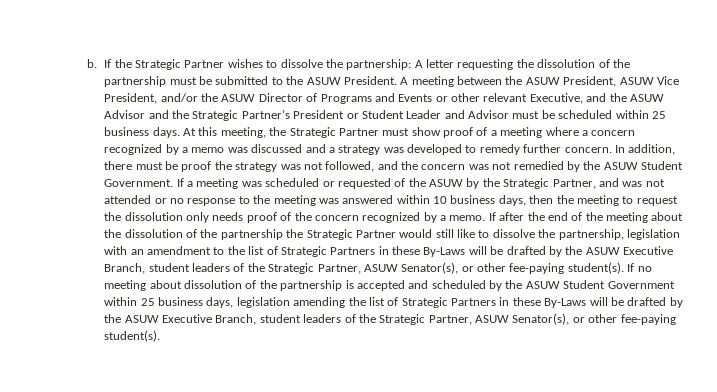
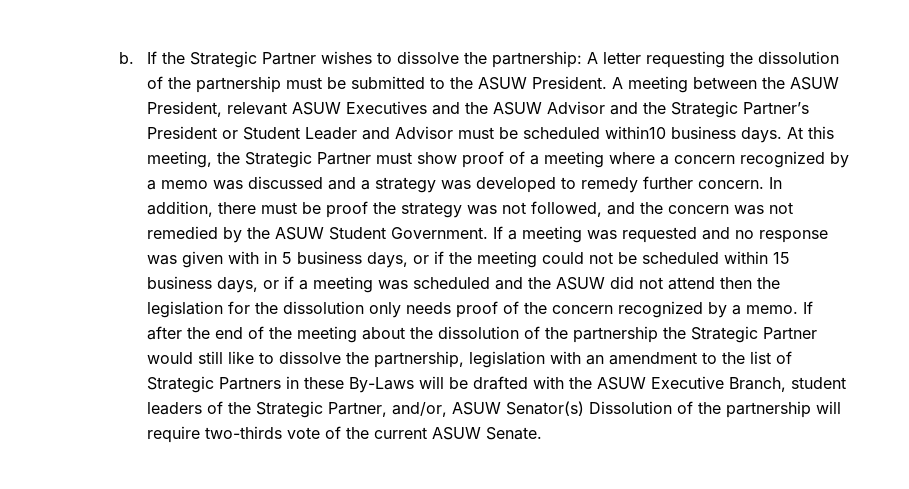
- A meeting between the ASUW President, ASUW Vice President, and/or the ASUW Director of Programs and Events or other relevant Executive, and the ASUW Advisor and the Strategic Partner’s President or Student Leader and Advisor must be scheduled within 25 business days.
+ A meeting between the ASUW President, relevant ASUW Executives and the ASUW Advisor and the Strategic Partner’s President or Student Leader and Advisor must be scheduled within10 business days.
- If a meeting was scheduled or requested of the ASUW by the Strategic Partner, and was not attended or no response to the meeting was answered within 10 business days, then the meeting to request the dissolution only needs proof of the concern recognized by a memo.
+ If a meeting was requested and no response was given with in 5 business days, or if the meeting could not be scheduled within 15 business days, or if a meeting was scheduled and the ASUW did not attend then the legislation for the dissolution only needs proof of the concern recognized by a memo.
- If after the end of the meeting about the dissolution of the partnership the Strategic Partner would still like to dissolve the partnership, legislation with an amendment to the list of Strategic Partners in these By-Laws will be drafted by the ASUW Executive Branch, student leaders of the Strategic Partner, ASUW Senator(s), or other fee-paying student(s). If no meeting about dissolution of the partnership is accepted and scheduled by the ASUW Student Government within 25 business days, legislation amending the list of Strategic Partners in these By-Laws will be drafted by the ASUW Executive Branch, student leaders of the Strategic Partner, ASUW Senator(s), or other fee-paying student(s).
+ If after the end of the meeting about the dissolution of the partnership the Strategic Partner would still like to dissolve the partnership, legislation with an amendment to the list of Strategic Partners in these By-Laws will be drafted with the ASUW Executive Branch, student leaders of the Strategic Partner, and/or, ASUW Senator(s) Dissolution of the partnership will require two-thirds vote of the current ASUW Senate.

